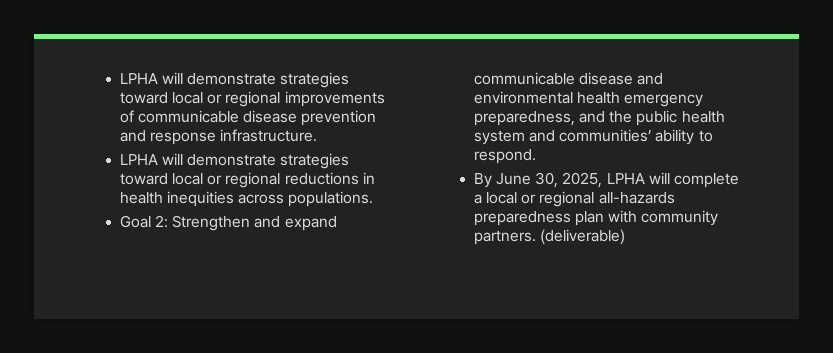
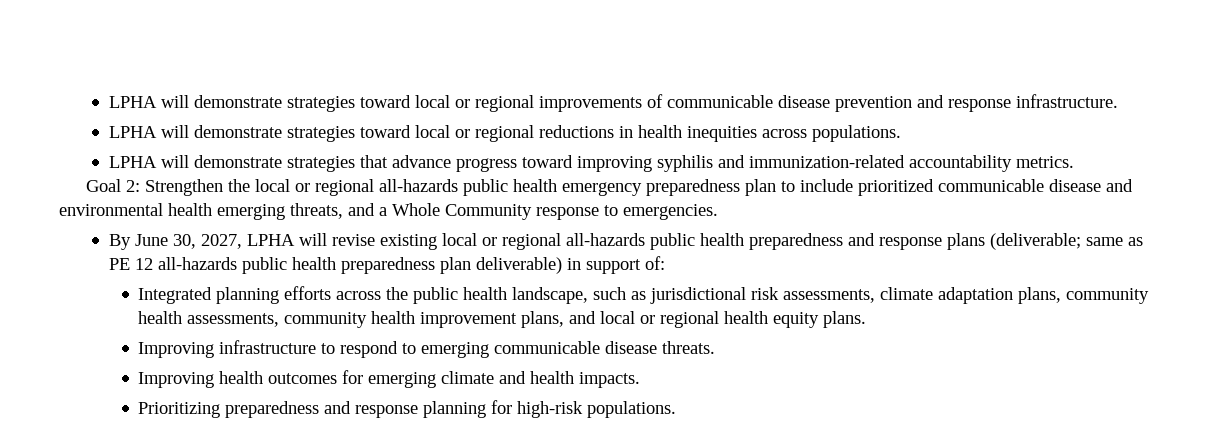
- Goal 2: Strengthen and expand communicable disease and environmental health emergency preparedness, and the public health system and communities’ ability to respond.
+ LPHA will demonstrate strategies that advance progress toward improving syphilis and immunization-related accountability metrics.
+ Goal 2: Strengthen the local or regional all-hazards public health emergency preparedness plan to include prioritized communicable disease and environmental health emerging threats, and a Whole Community response to emergencies.
- By June 30, 2025, LPHA will complete a local or regional all-hazards preparedness plan with community partners. (deliverable)
+ By June 30, 2027, LPHA will revise existing local or regional all-hazards public health preparedness and response plans (deliverable; same as PE 12 all-hazards public health preparedness plan deliverable) in support of:
+ Integrated planning efforts across the public health landscape, such as jurisdictional risk assessments, climate adaptation plans, community health assessments, community health improvement plans, and local or regional health equity plans.
+ Improving infrastructure to respond to emerging communicable disease threats.
+ Improving health outcomes for emerging climate and health impacts.
+ Prioritizing preparedness and response planning for high-risk populations.

